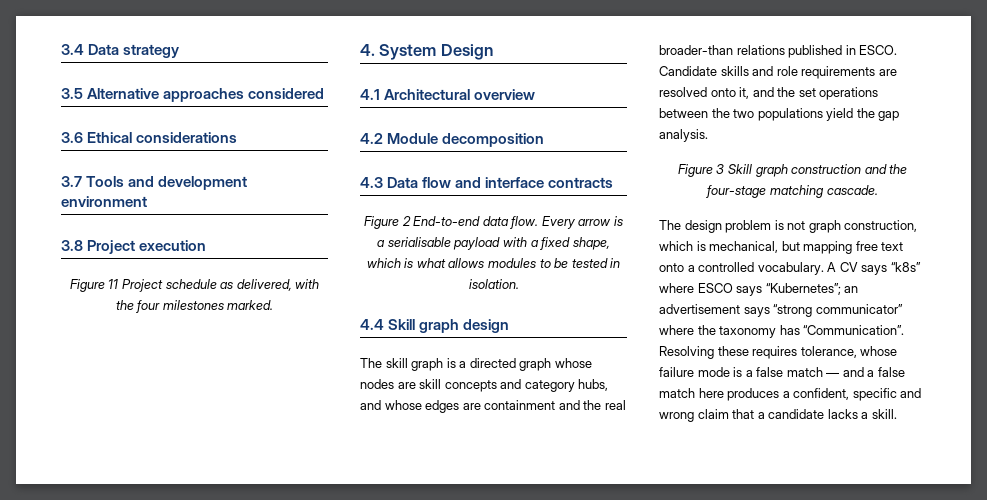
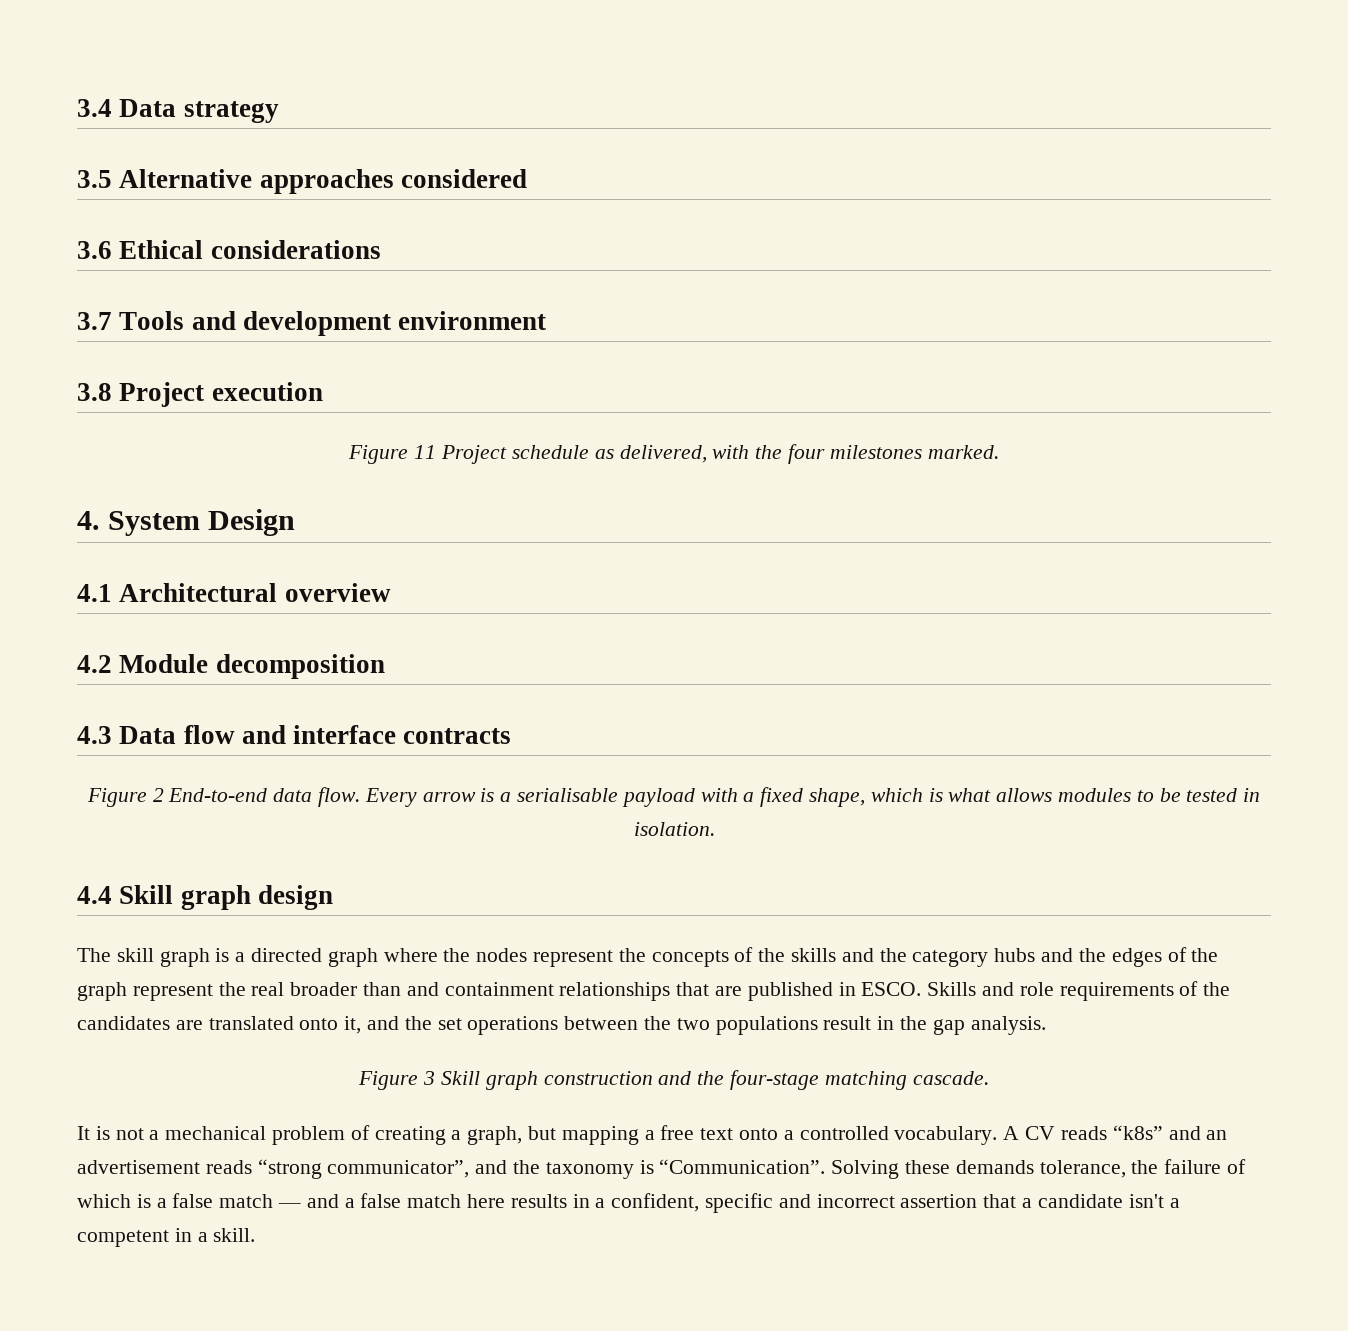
- The skill graph is a directed graph whose nodes are skill concepts and category hubs, and whose edges are containment and the real broader-than relations published in ESCO.
+ The skill graph is a directed graph where the nodes represent the concepts of the skills and the category hubs and the edges of the graph represent the real broader than and containment relationships that are published in ESCO.
- Candidate skills and role requirements are resolved onto it, and the set operations between the two populations yield the gap analysis.
+ Skills and role requirements of the candidates are translated onto it, and the set operations between the two populations result in the gap analysis.
- The design problem is not graph construction, which is mechanical, but mapping free text onto a controlled vocabulary.
+ It is not a mechanical problem of creating a graph, but mapping a free text onto a controlled vocabulary.
- A CV says “k8s” where ESCO says “Kubernetes”; an advertisement says “strong communicator” where the taxonomy has “Communication”. Resolving these requires tolerance, whose failure mode is a false match — and a false match here produces a confident, specific and wrong claim that a candidate lacks a skill.
+ A CV reads “k8s” and an advertisement reads “strong communicator”, and the taxonomy is “Communication”. Solving these demands tolerance, the failure of which is a false match — and a false match here results in a confident, specific and incorrect assertion that a candidate isn't a competent in a skill.

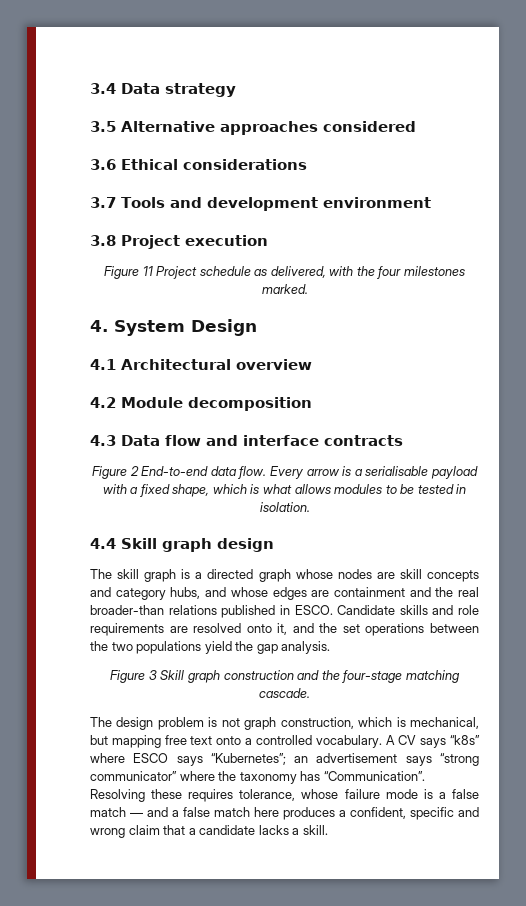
- The skill graph is a directed graph where the nodes represent the concepts of the skills and the category hubs and the edges of the graph represent the real broader than and containment relationships that are published in ESCO.
+ The skill graph is a directed graph whose nodes are skill concepts and category hubs, and whose edges are containment and the real broader-than relations published in ESCO.
- Skills and role requirements of the candidates are translated onto it, and the set operations between the two populations result in the gap analysis.
+ Candidate skills and role requirements are resolved onto it, and the set operations between the two populations yield the gap analysis.
- It is not a mechanical problem of creating a graph, but mapping a free text onto a controlled vocabulary.
+ The design problem is not graph construction, which is mechanical, but mapping free text onto a controlled vocabulary.
- A CV reads “k8s” and an advertisement reads “strong communicator”, and the taxonomy is “Communication”. Solving these demands tolerance, the failure of which is a false match — and a false match here results in a confident, specific and incorrect assertion that a candidate isn't a competent in a skill.
+ A CV says “k8s” where ESCO says “Kubernetes”; an advertisement says “strong communicator” where the taxonomy has “Communication”. Resolving these requires tolerance, whose failure mode is a false match — and a false match here produces a confident, specific and wrong claim that a candidate lacks a skill.

